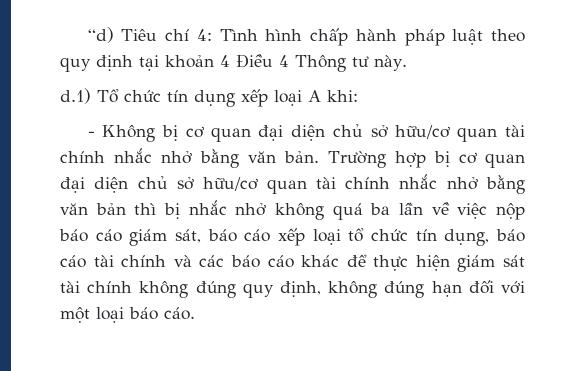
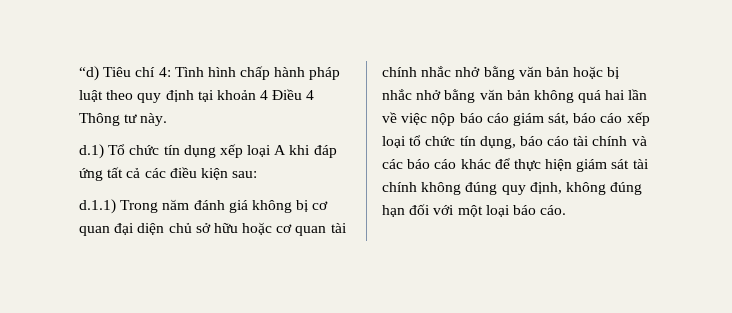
- d.1) Tổ chức tín dụng xếp loại A khi:
- - Không bị cơ quan đại diện chủ sở hữu/cơ quan tài chính nhắc nhở bằng văn bản. Trường hợp bị cơ quan đại diện chủ sở hữu/cơ quan tài chính nhắc nhở bằng văn bản thì bị nhắc nhở không quá ba lần về việc nộp báo cáo giám sát, báo cáo xếp loại tổ chức tín dụng, báo cáo tài chính và các báo cáo khác để thực hiện giám sát tài chính không đúng quy định, không đúng hạn đối với một loại báo cáo.
+ d.1) Tổ chức tín dụng xếp loại A khi đáp ứng tất cả các điều kiện sau:
+ d.1.1) Trong năm đánh giá không bị cơ quan đại diện chủ sở hữu hoặc cơ quan tài chính nhắc nhở bằng văn bản hoặc bị nhắc nhở bằng văn bản không quá hai lần về việc nộp báo cáo giám sát, báo cáo xếp loại tổ chức tín dụng, báo cáo tài chính và các báo cáo khác để thực hiện giám sát tài chính không đúng quy định, không đúng hạn đối với một loại báo cáo.

